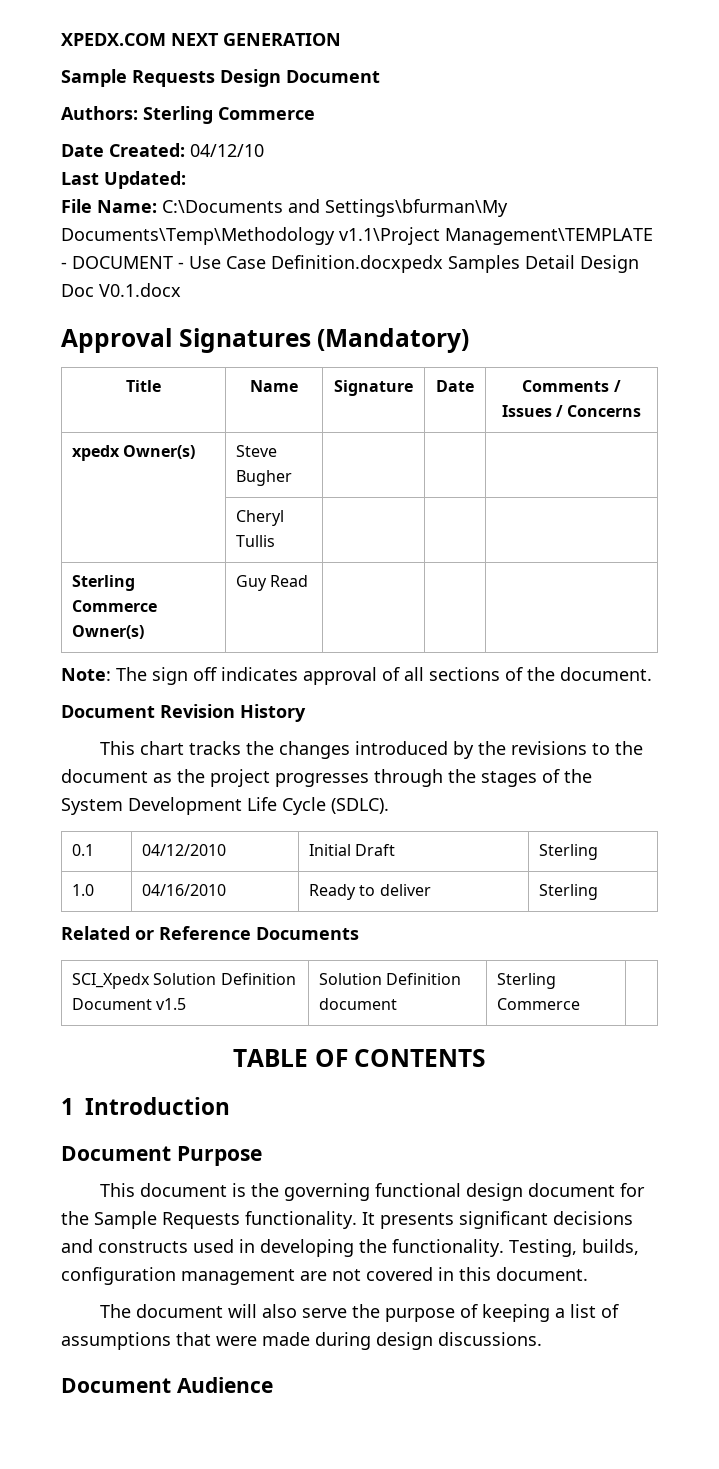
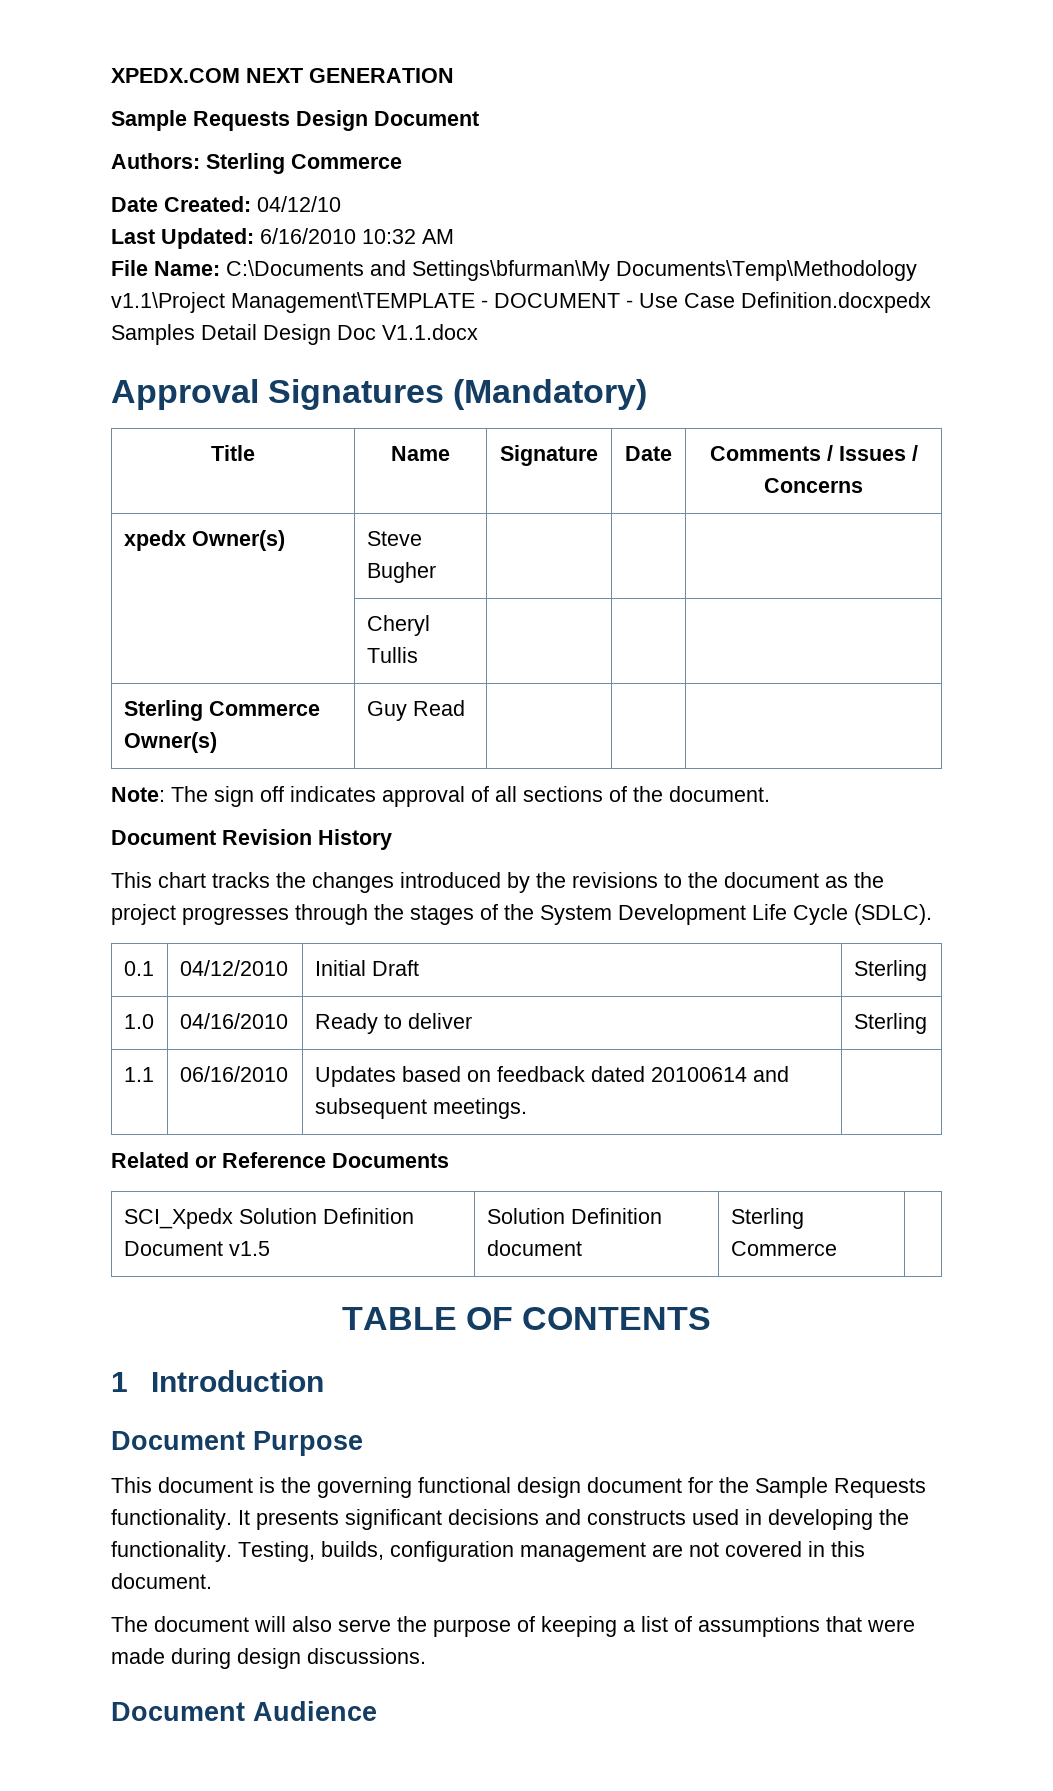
- Last Updated:
+ Last Updated: 6/16/2010 10:32 AM
- File Name: C:\Documents and Settings\bfurman\My Documents\Temp\Methodology v1.1\Project Management\TEMPLATE - DOCUMENT - Use Case Definition.docxpedx Samples Detail Design Doc V0.1.docx
+ File Name: C:\Documents and Settings\bfurman\My Documents\Temp\Methodology v1.1\Project Management\TEMPLATE - DOCUMENT - Use Case Definition.docxpedx Samples Detail Design Doc V1.1.docx
+ 1.1 | 06/16/2010 | Updates based on feedback dated 20100614 and subsequent meetings. |

